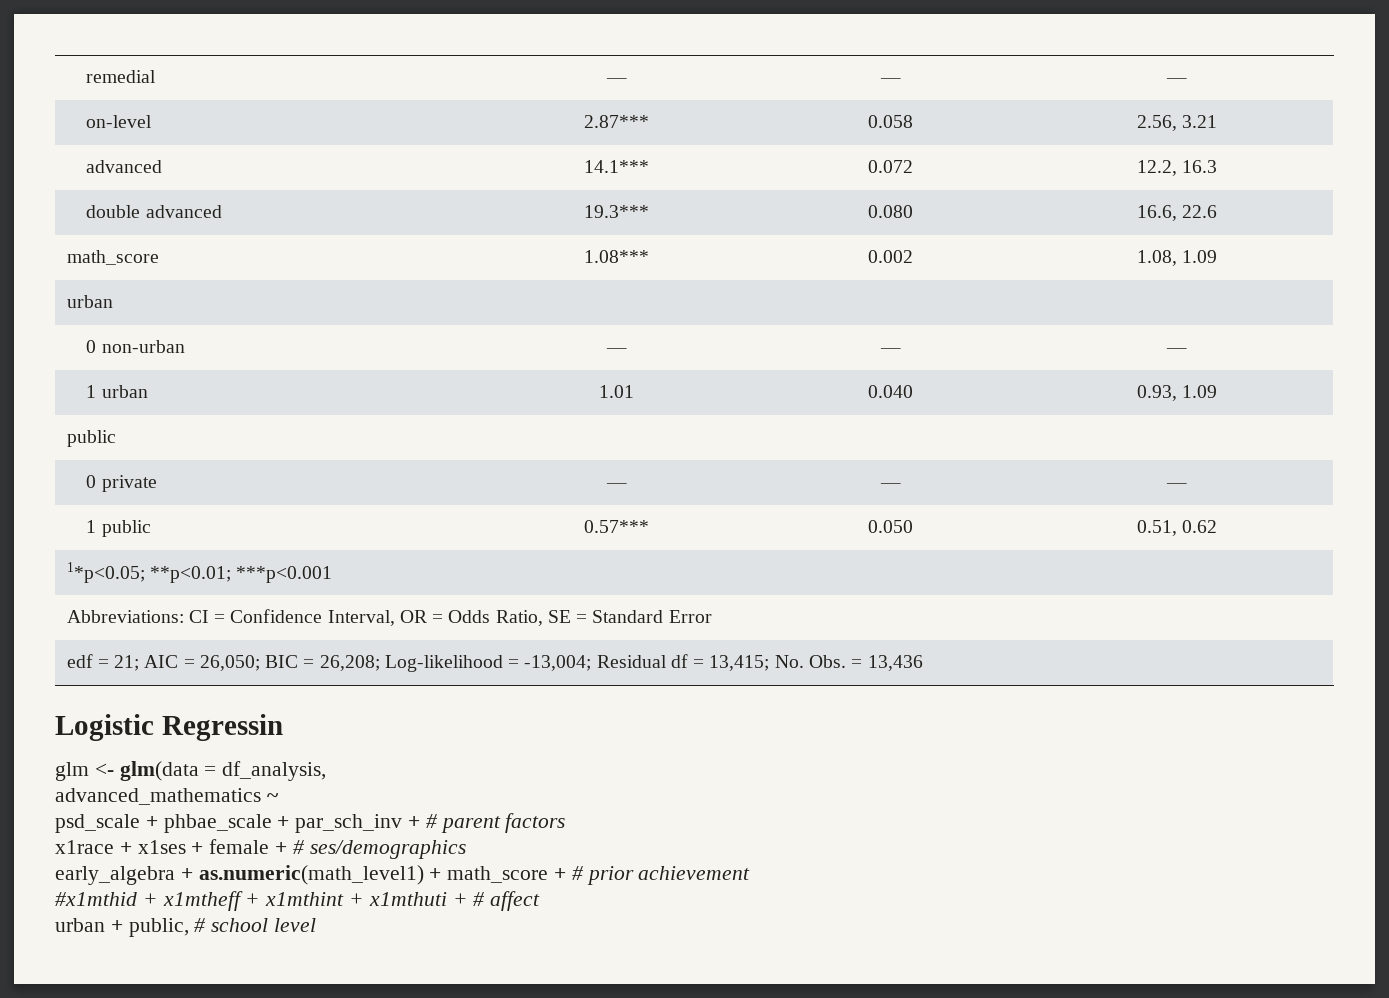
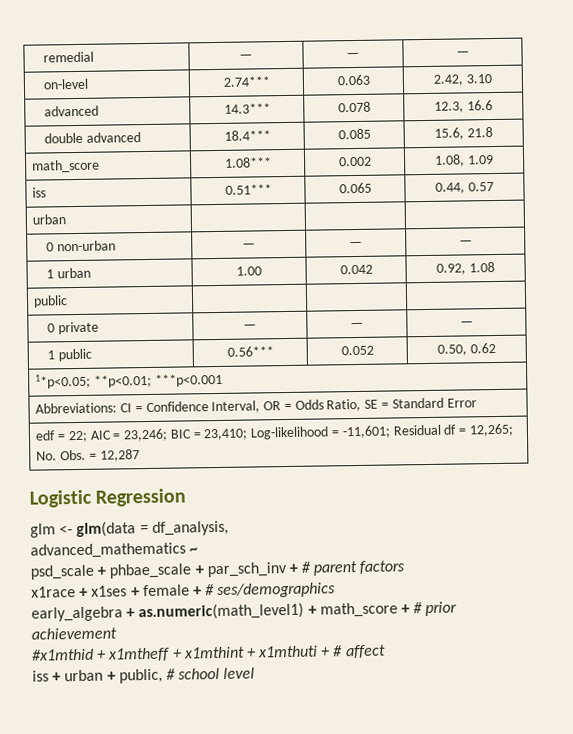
- on-level | 2.87*** | 0.058 | 2.56, 3.21
- advanced | 14.1*** | 0.072 | 12.2, 16.3
- double advanced | 19.3*** | 0.080 | 16.6, 22.6
+ on-level | 2.74*** | 0.063 | 2.42, 3.10
+ advanced | 14.3*** | 0.078 | 12.3, 16.6
+ double advanced | 18.4*** | 0.085 | 15.6, 21.8
+ iss | 0.51*** | 0.065 | 0.44, 0.57
- 1 urban | 1.01 | 0.040 | 0.93, 1.09
+ 1 urban | 1.00 | 0.042 | 0.92, 1.08
- 1 public | 0.57*** | 0.050 | 0.51, 0.62
+ 1 public | 0.56*** | 0.052 | 0.50, 0.62
- edf = 21; AIC = 26,050; BIC = 26,208; Log-likelihood = -13,004; Residual df = 13,415; No. Obs. = 13,436
+ edf = 22; AIC = 23,246; BIC = 23,410; Log-likelihood = -11,601; Residual df = 12,265; No. Obs. = 12,287
- Logistic Regressin
+ Logistic Regression
- urban + public, # school level
+ iss + urban + public, # school level

